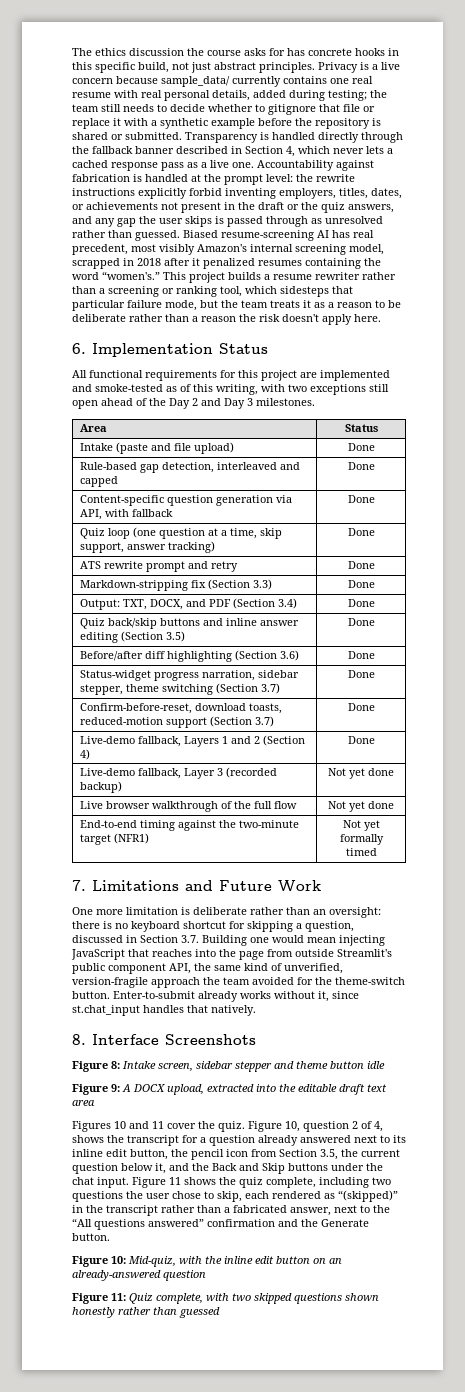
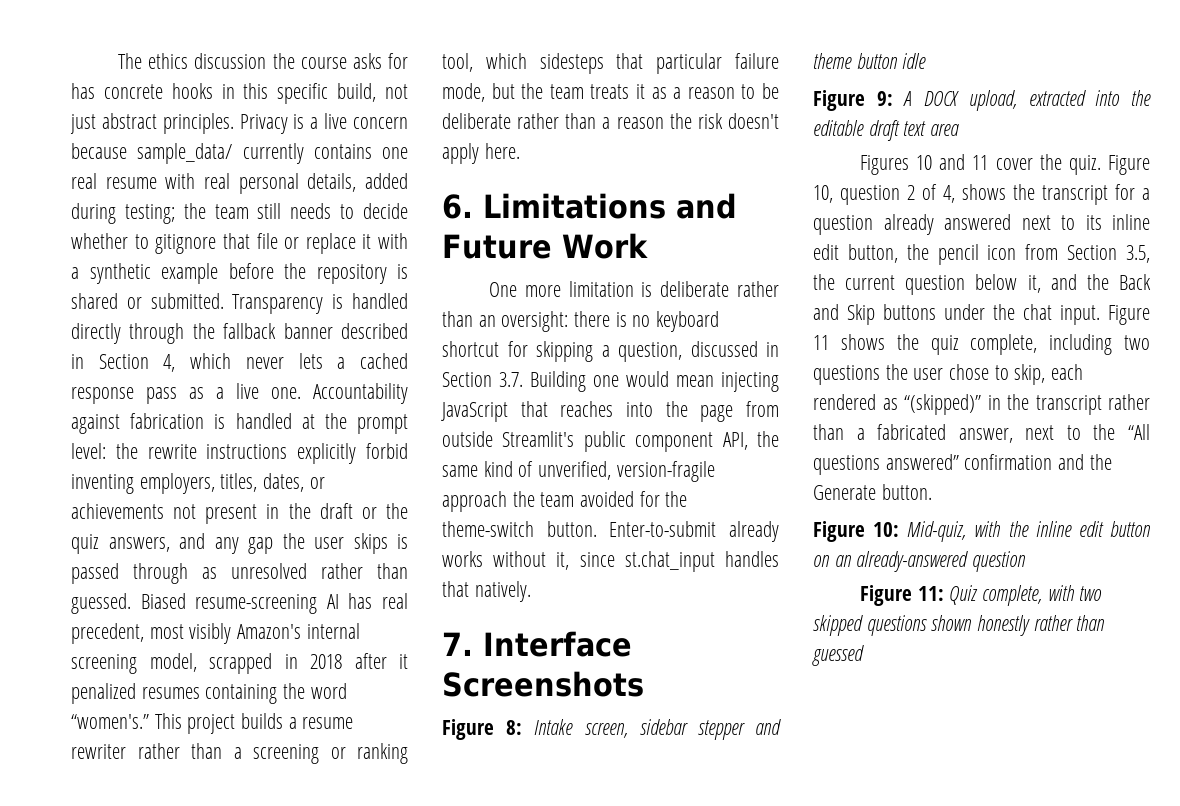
- 6. Implementation Status
- All functional requirements for this project are implemented and smoke-tested as of this writing, with two exceptions still open ahead of the Day 2 and Day 3 milestones.
- Area | Status
- Intake (paste and file upload) | Done
- Rule-based gap detection, interleaved and capped | Done
- Content-specific question generation via API, with fallback | Done
- Quiz loop (one question at a time, skip support, answer tracking) | Done
- ATS rewrite prompt and retry | Done
- Markdown-stripping fix (Section 3.3) | Done
- Output: TXT, DOCX, and PDF (Section 3.4) | Done
- Quiz back/skip buttons and inline answer editing (Section 3.5) | Done
- Before/after diff highlighting (Section 3.6) | Done
- Status-widget progress narration, sidebar stepper, theme switching (Section 3.7) | Done
- Confirm-before-reset, download toasts, reduced-motion support (Section 3.7) | Done
- Live-demo fallback, Layers 1 and 2 (Section 4) | Done
- Live-demo fallback, Layer 3 (recorded backup) | Not yet done
- Live browser walkthrough of the full flow | Not yet done
- End-to-end timing against the two-minute target (NFR1) | Not yet formally timed
- 7. Limitations and Future Work
+ 6. Limitations and Future Work
- 8. Interface Screenshots
+ 7. Interface Screenshots

